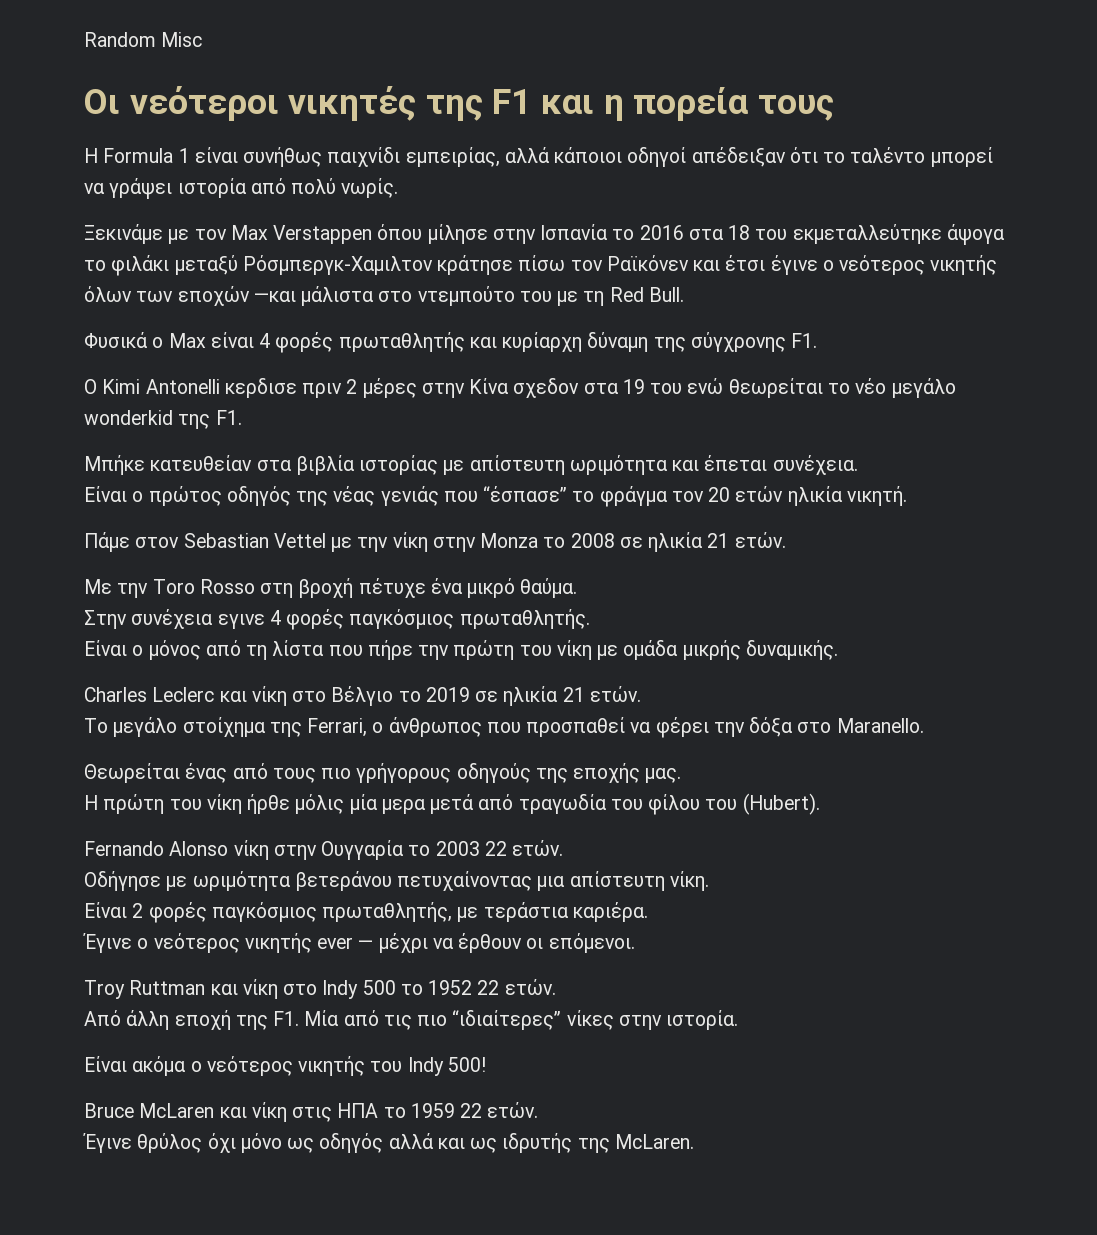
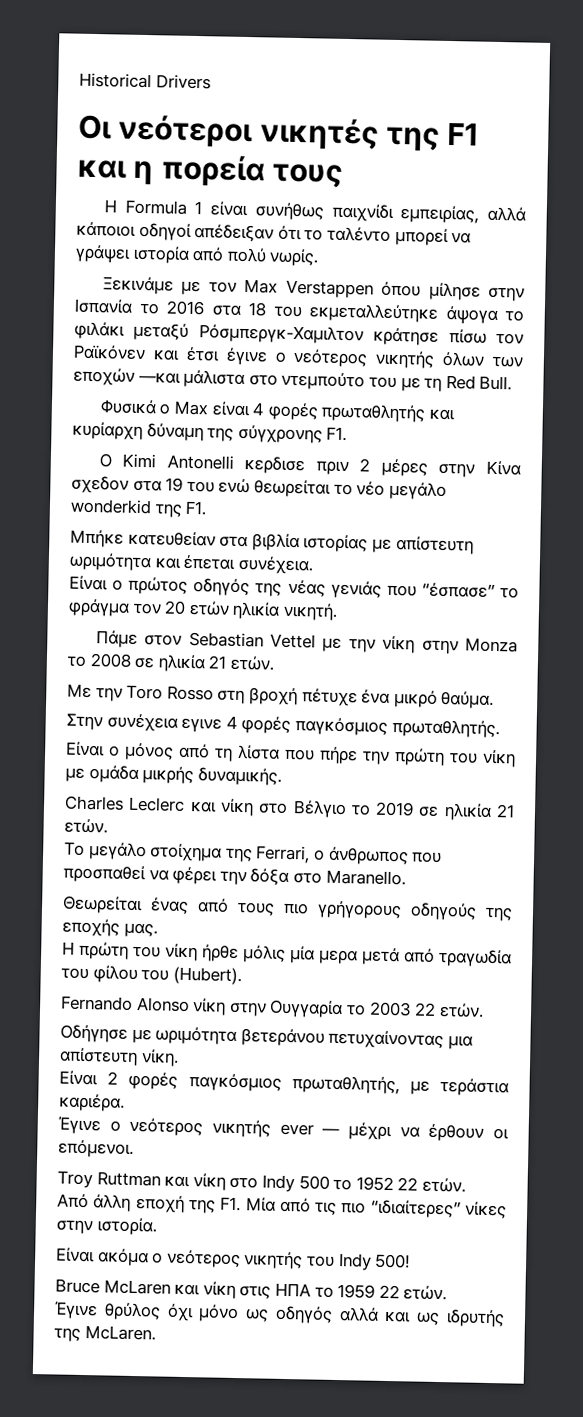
- Random Misc
+ Historical Drivers

